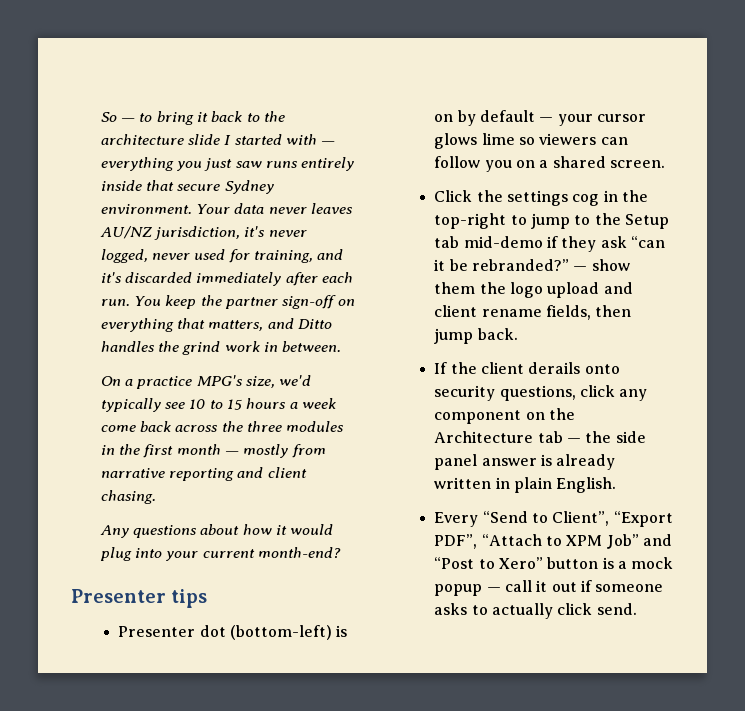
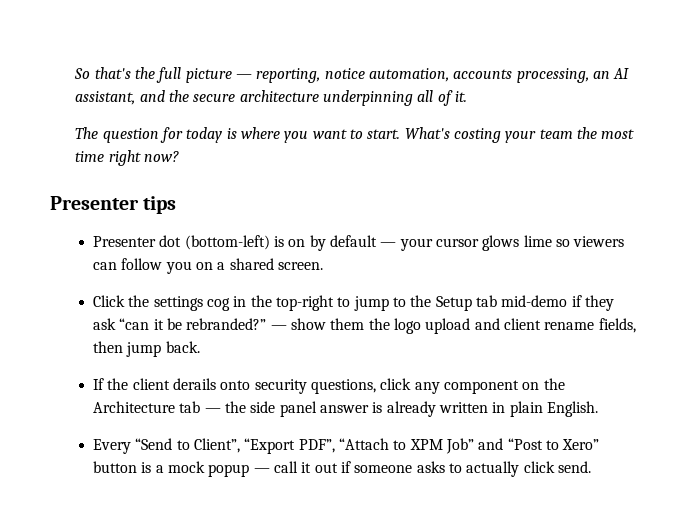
- So — to bring it back to the architecture slide I started with — everything you just saw runs entirely inside that secure Sydney environment. Your data never leaves AU/NZ jurisdiction, it's never logged, never used for training, and it's discarded immediately after each run. You keep the partner sign-off on everything that matters, and Ditto handles the grind work in between.
- On a practice MPG's size, we'd typically see 10 to 15 hours a week come back across the three modules in the first month — mostly from narrative reporting and client chasing.
- Any questions about how it would plug into your current month-end?
+ So that's the full picture — reporting, notice automation, accounts processing, an AI assistant, and the secure architecture underpinning all of it.
+ The question for today is where you want to start. What's costing your team the most time right now?

